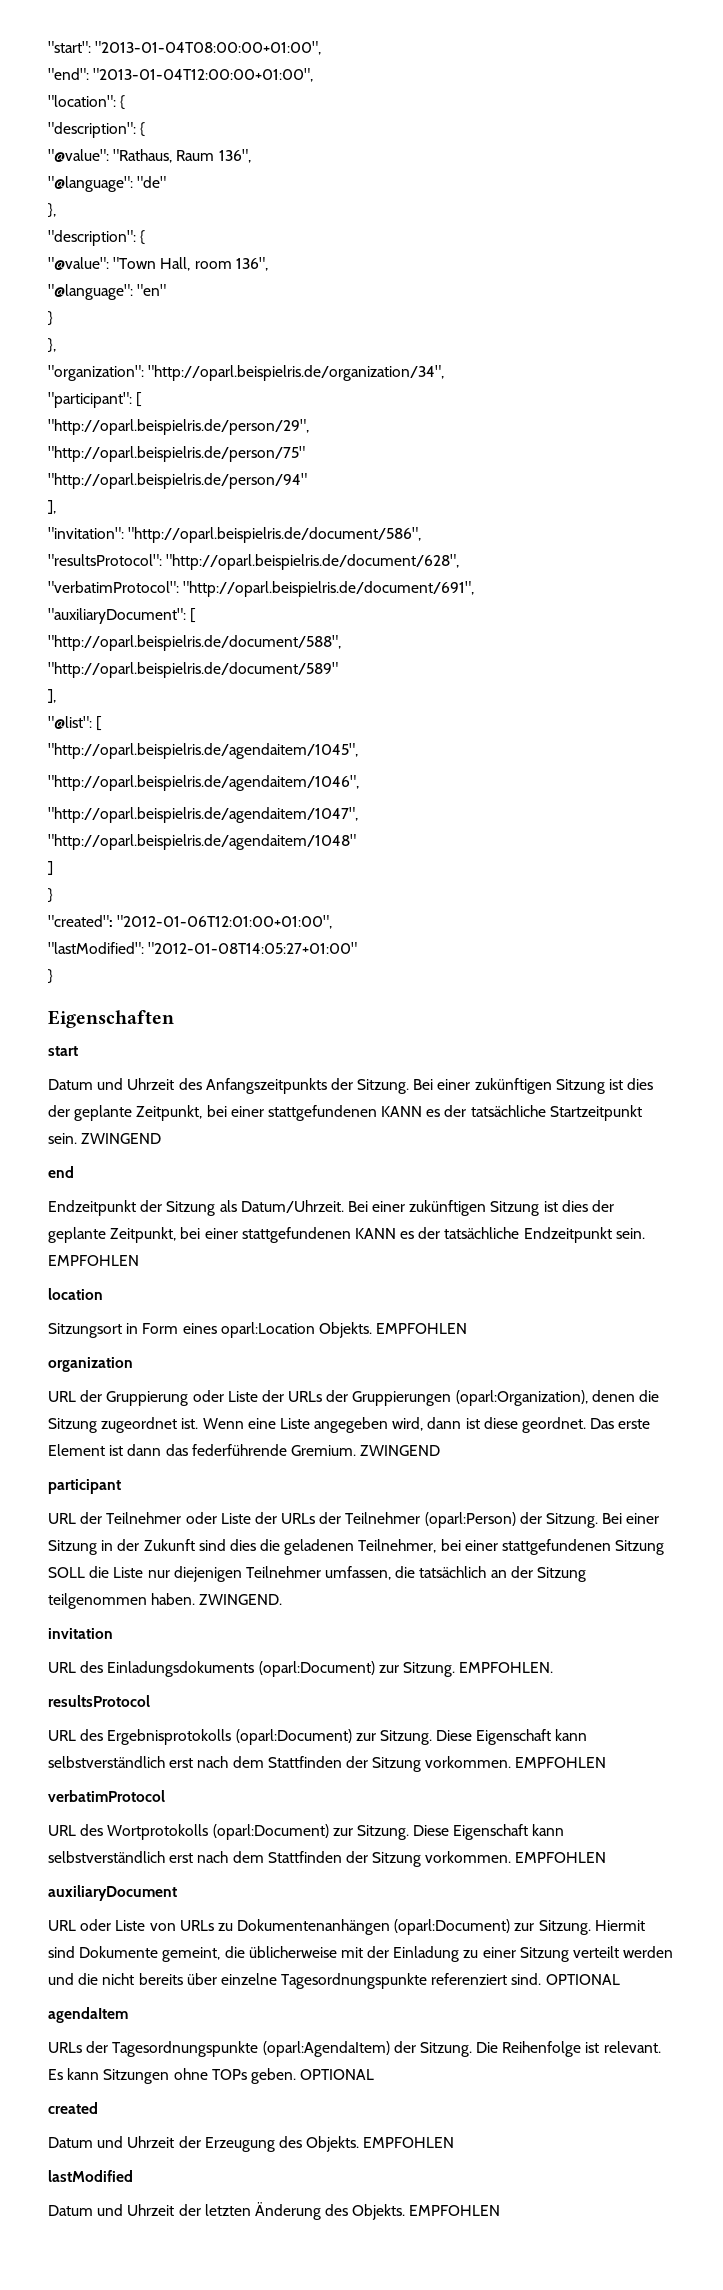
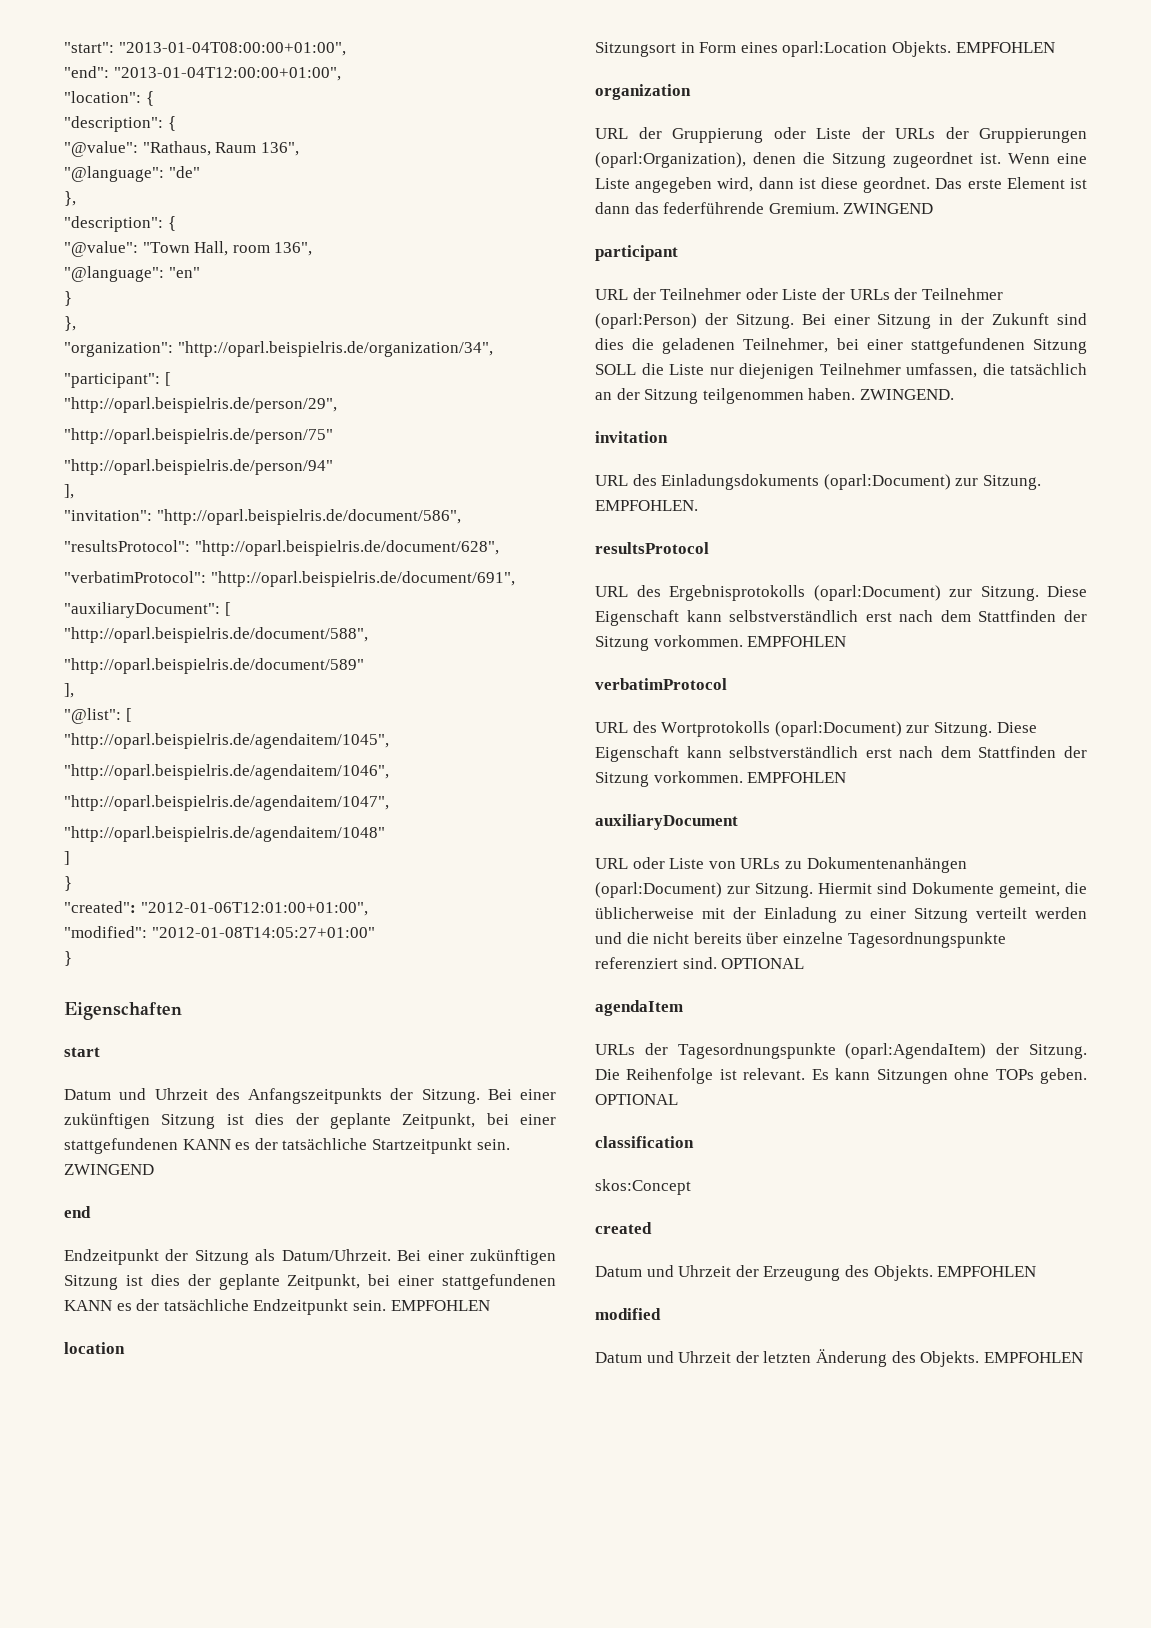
- "lastModified": "2012-01-08T14:05:27+01:00"
+ "modified": "2012-01-08T14:05:27+01:00"
+ classification
+ skos:Concept
- lastModified
+ modified

